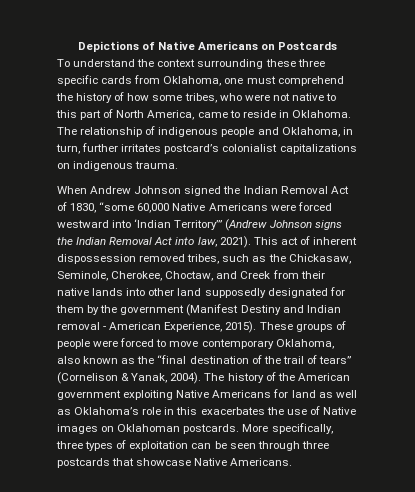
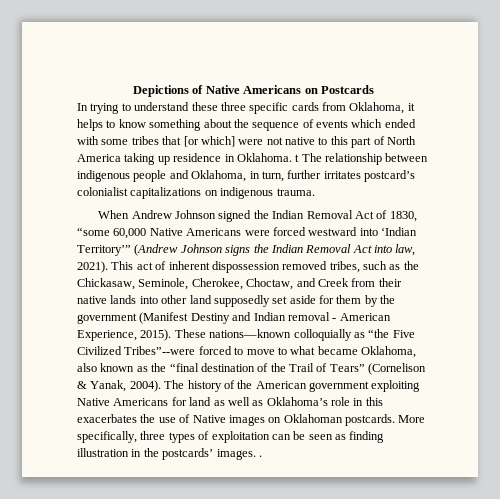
- To understand the context surrounding these three specific cards from Oklahoma, one must comprehend the history of how some tribes, who were not native to this part of North America, came to reside in Oklahoma. The relationship of indigenous people and Oklahoma, in turn, further irritates postcard’s colonialist capitalizations on indigenous trauma.
+ In trying to understand these three specific cards from Oklahoma, it helps to know something about the sequence of events which ended with some tribes that [or which] were not native to this part of North America taking up residence in Oklahoma. t The relationship between indigenous people and Oklahoma, in turn, further irritates postcard’s colonialist capitalizations on indigenous trauma.
- This act of inherent dispossession removed tribes, such as the Chickasaw, Seminole, Cherokee, Choctaw, and Creek from their native lands into other land supposedly designated for them by the government (Manifest Destiny and Indian removal - American Experience, 2015).
+ This act of inherent dispossession removed tribes, such as the Chickasaw, Seminole, Cherokee, Choctaw, and Creek from their native lands into other land supposedly set aside for them by the government (Manifest Destiny and Indian removal - American Experience, 2015).
- These groups of people were forced to move contemporary Oklahoma, also known as the “final destination of the trail of tears” (Cornelison & Yanak, 2004).
+ These nations—known colloquially as “the Five Civilized Tribes”--were forced to move to what became Oklahoma, also known as the “final destination of the Trail of Tears” (Cornelison & Yanak, 2004).
- More specifically, three types of exploitation can be seen through three postcards that showcase Native Americans.
+ More specifically, three types of exploitation can be seen as finding illustration in the postcards’ images. .

